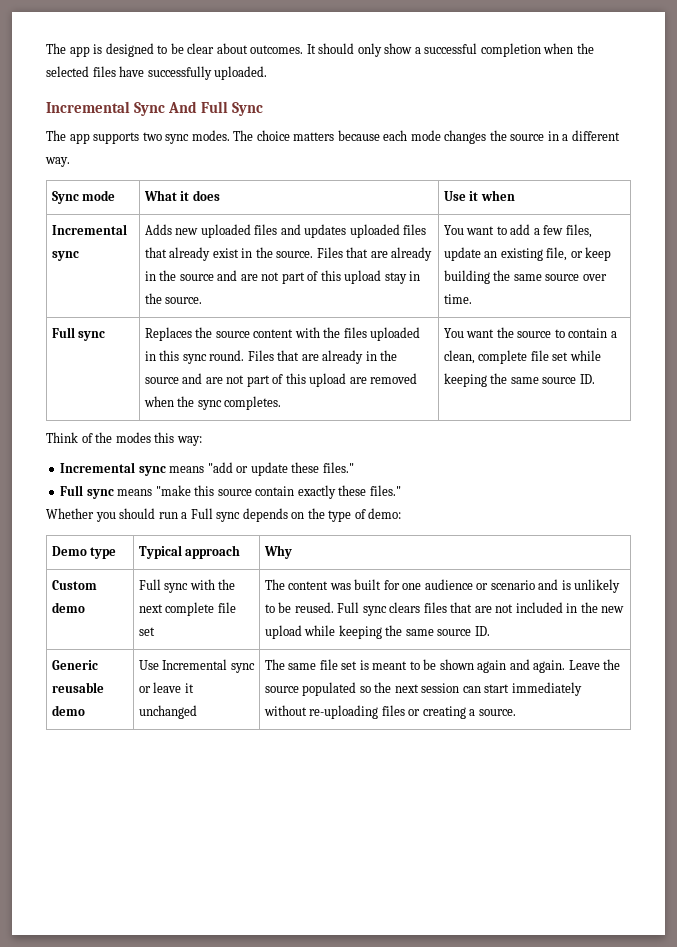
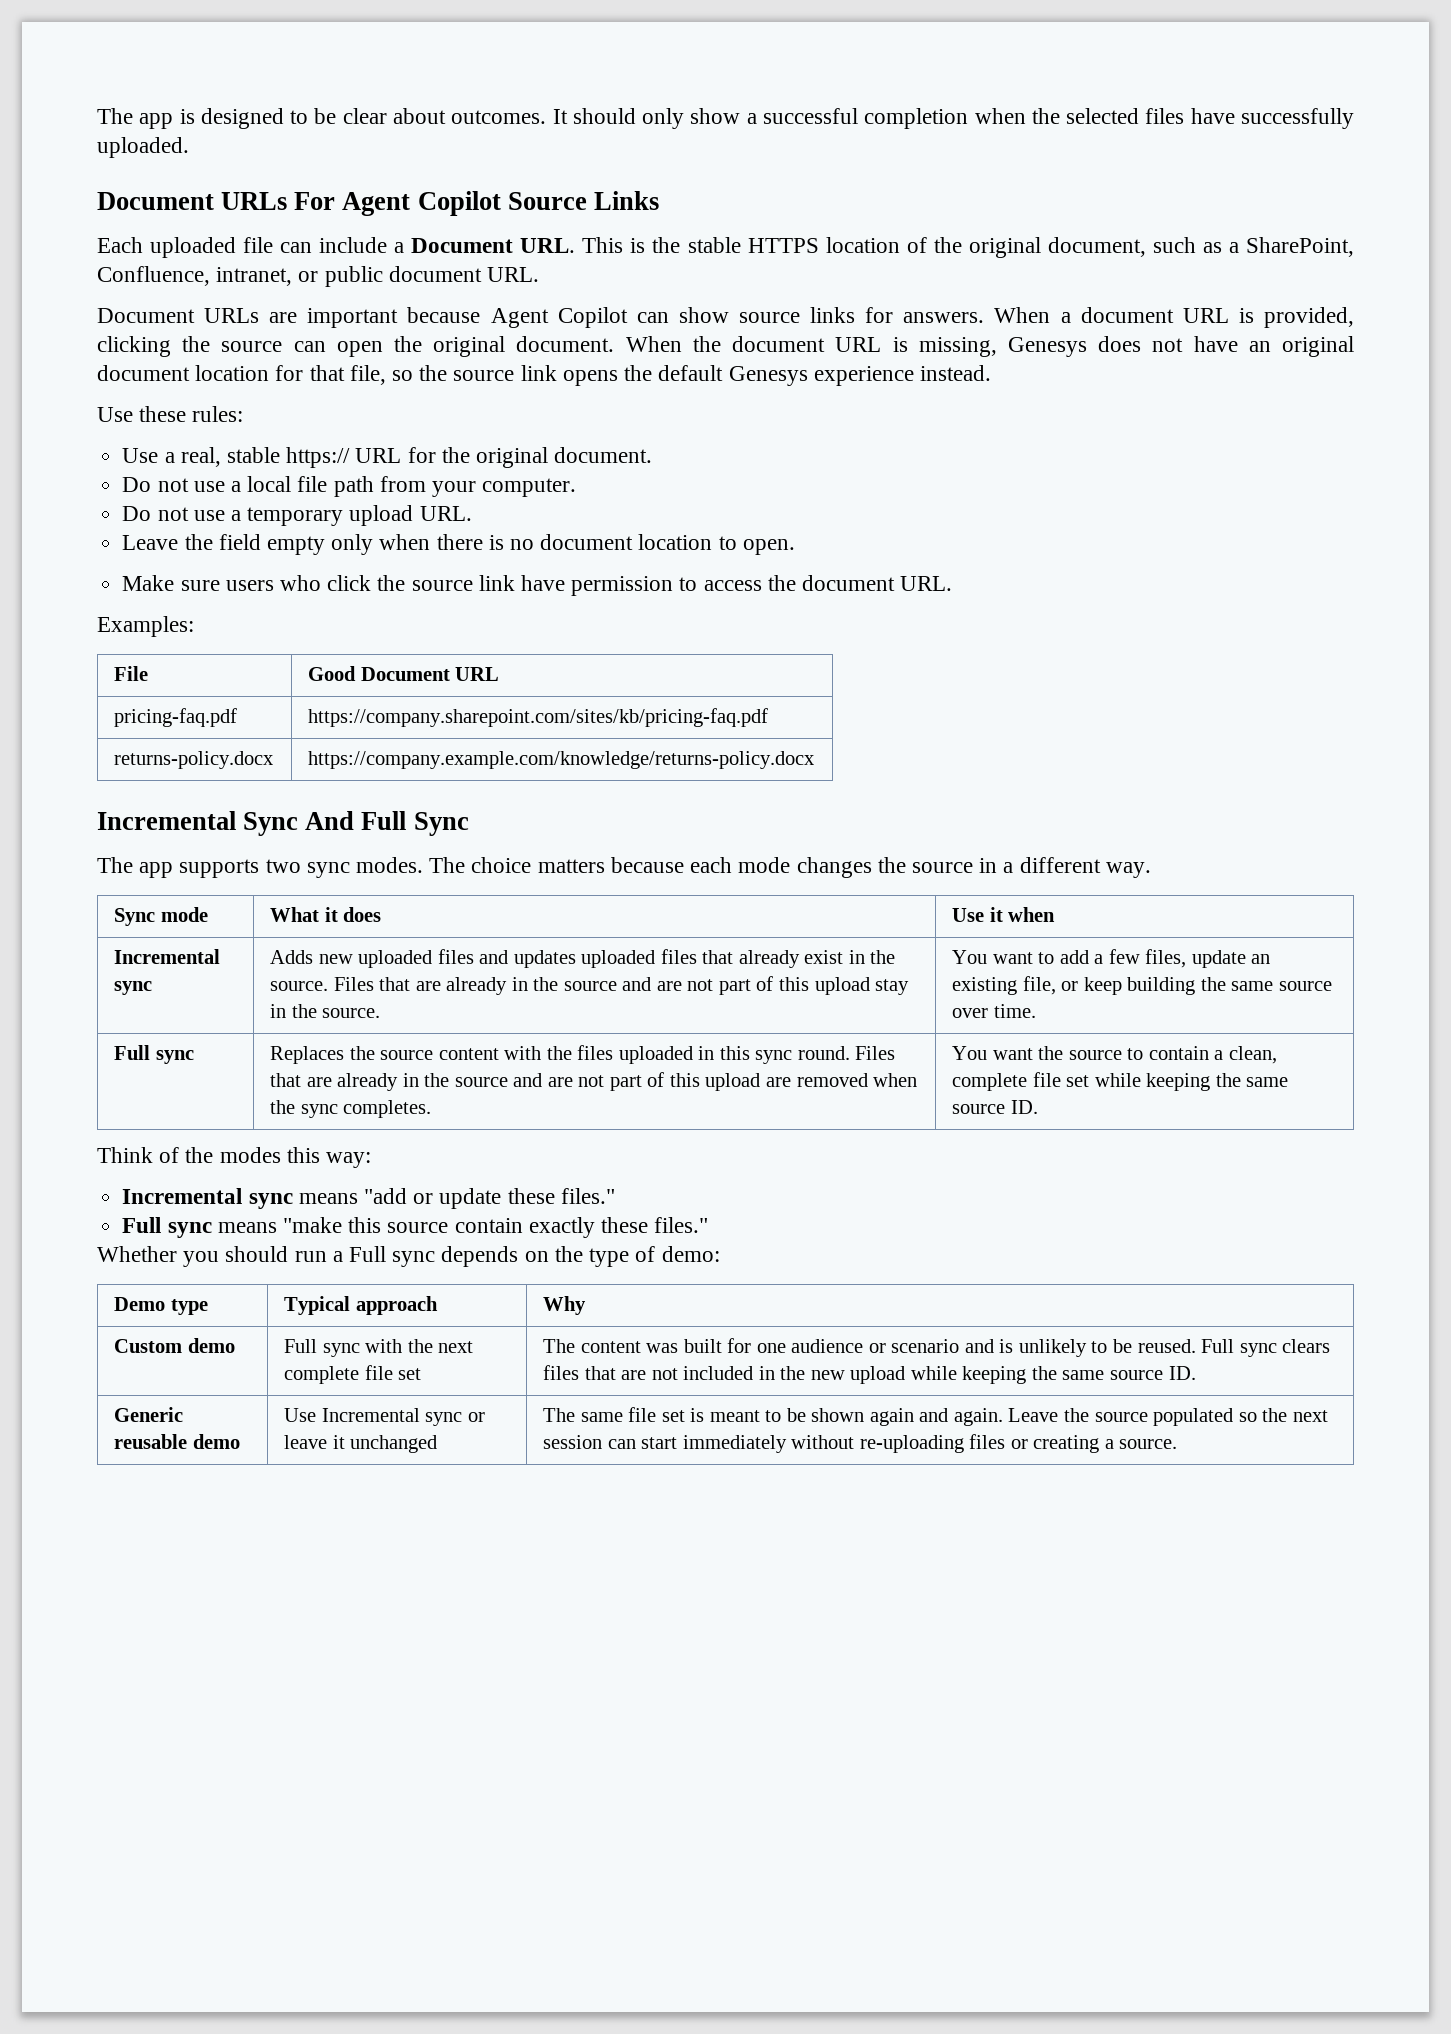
+ Document URLs For Agent Copilot Source Links
+ Each uploaded file can include a Document URL. This is the stable HTTPS location of the original document, such as a SharePoint, Confluence, intranet, or public document URL.
+ Document URLs are important because Agent Copilot can show source links for answers. When a document URL is provided, clicking the source can open the original document. When the document URL is missing, Genesys does not have an original document location for that file, so the source link opens the default Genesys experience instead.
+ Use these rules:
+ Use a real, stable https:// URL for the original document.
+ Do not use a local file path from your computer.
+ Do not use a temporary upload URL.
+ Leave the field empty only when there is no document location to open.
+ Make sure users who click the source link have permission to access the document URL.
+ Examples:
+ File | Good Document URL
+ pricing-faq.pdf | https://company.sharepoint.com/sites/kb/pricing-faq.pdf
+ returns-policy.docx | https://company.example.com/knowledge/returns-policy.docx

